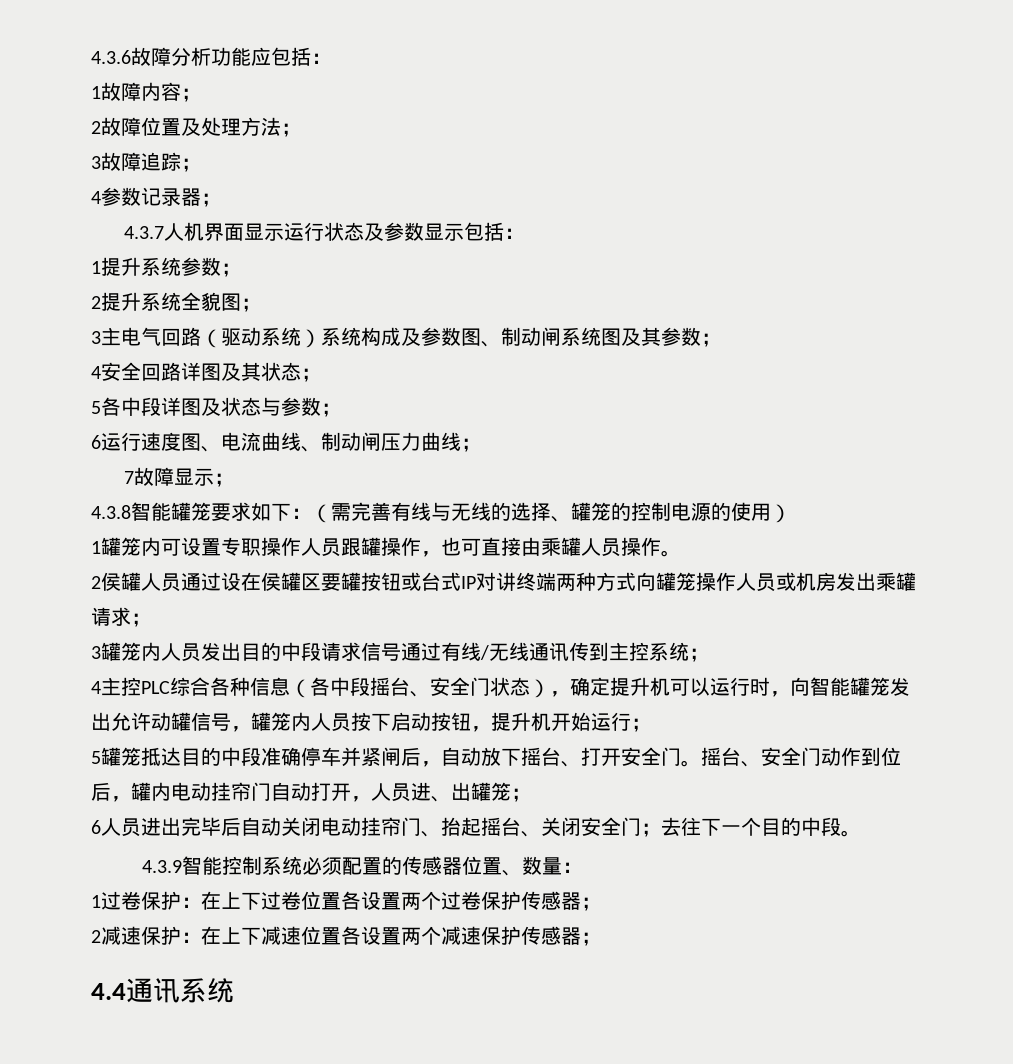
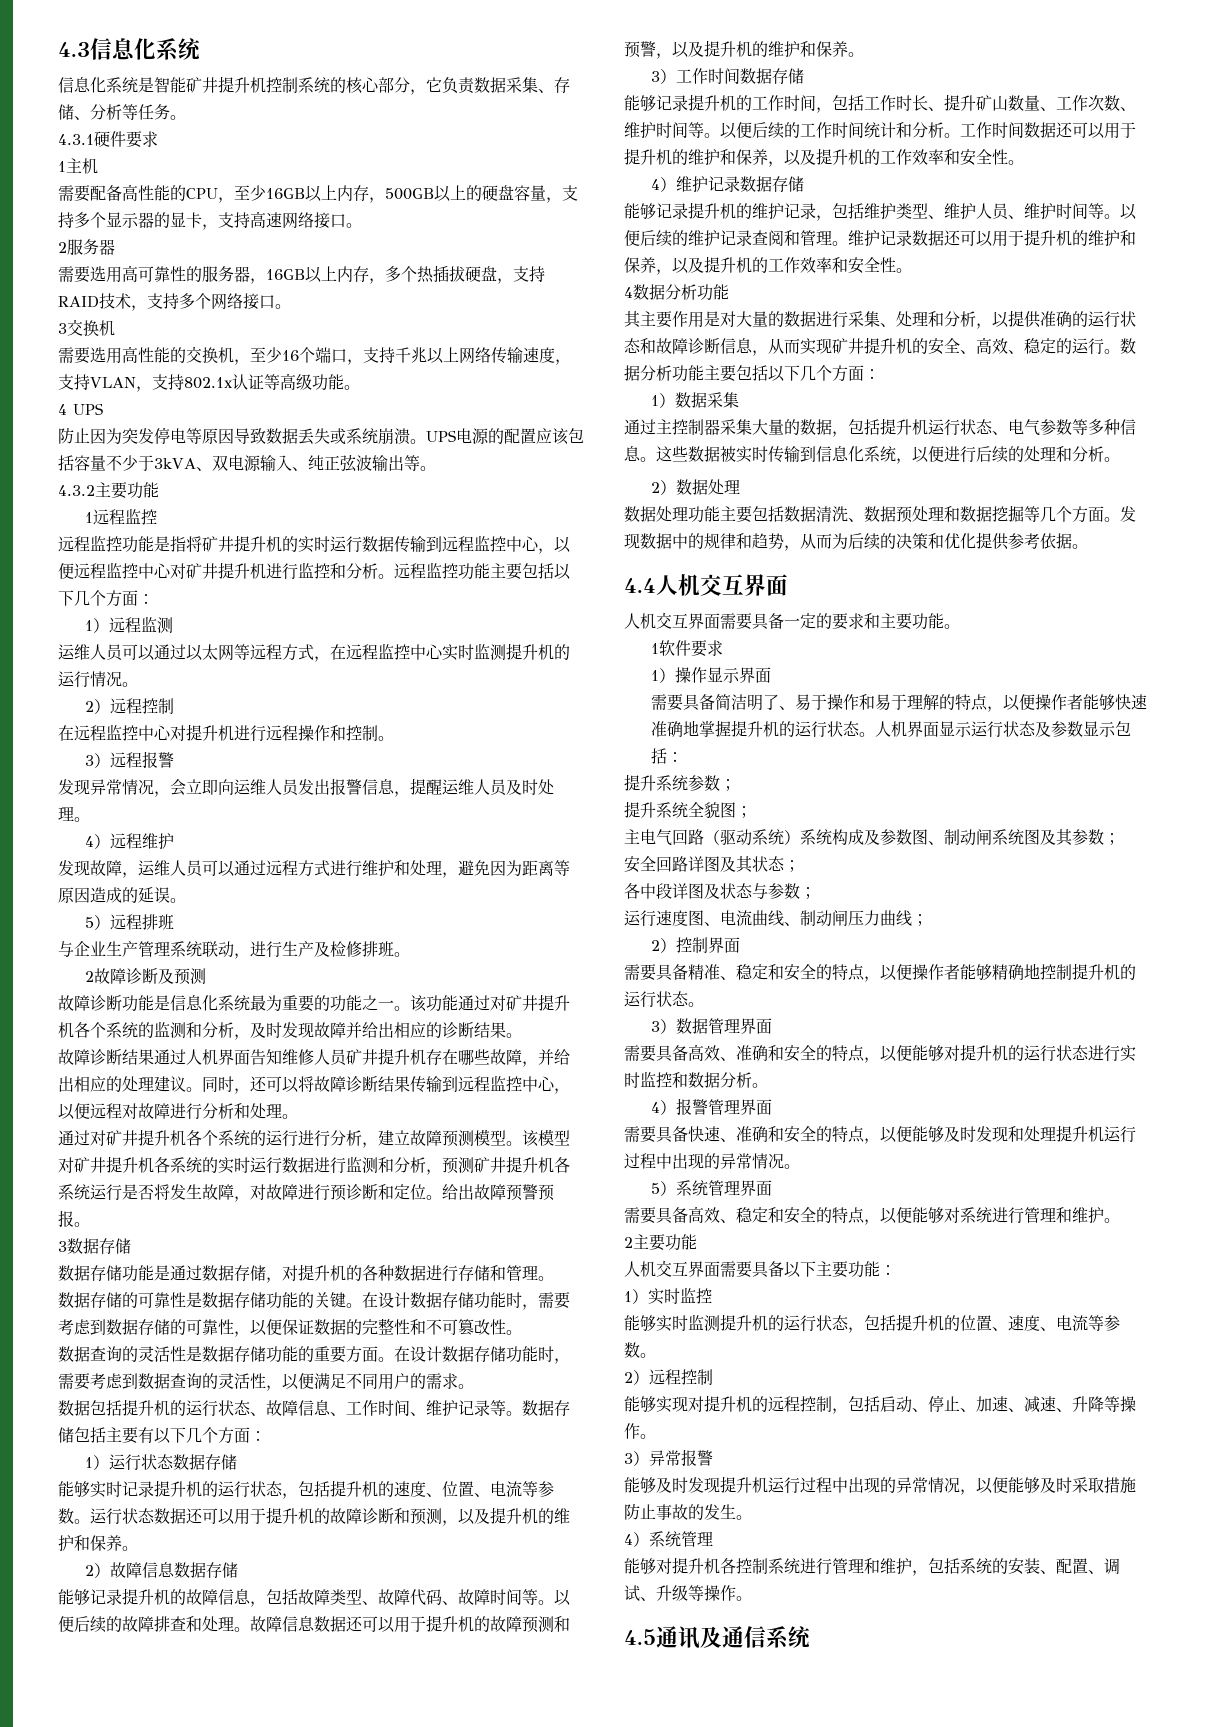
- 4.3.6故障分析功能应包括：
- 1故障内容；
- 2故障位置及处理方法；
- 3故障追踪；
- 4参数记录器；
- 4.3.7人机界面显示运行状态及参数显示包括：
+ 4.3信息化系统
+ 信息化系统是智能矿井提升机控制系统的核心部分，它负责数据采集、存储、分析等任务。
+ 4.3.1硬件要求
+ 1主机
+ 需要配备高性能的CPU，至少16GB以上内存，500GB以上的硬盘容量，支持多个显示器的显卡，支持高速网络接口。
+ 2服务器
+ 需要选用高可靠性的服务器，16GB以上内存，多个热插拔硬盘，支持RAID技术，支持多个网络接口。
+ 3交换机
+ 需要选用高性能的交换机，至少16个端口，支持千兆以上网络传输速度，支持VLAN，支持802.1x认证等高级功能。
+ 4 UPS
+ 防止因为突发停电等原因导致数据丢失或系统崩溃。UPS电源的配置应该包括容量不少于3kVA、双电源输入、纯正弦波输出等。
+ 4.3.2主要功能
+ 1远程监控
+ 远程监控功能是指将矿井提升机的实时运行数据传输到远程监控中心，以便远程监控中心对矿井提升机进行监控和分析。远程监控功能主要包括以下几个方面：
+ 1）远程监测
+ 运维人员可以通过以太网等远程方式，在远程监控中心实时监测提升机的运行情况。
+ 2）远程控制
+ 在远程监控中心对提升机进行远程操作和控制。
+ 3）远程报警
+ 发现异常情况，会立即向运维人员发出报警信息，提醒运维人员及时处理。
+ 4）远程维护
+ 发现故障，运维人员可以通过远程方式进行维护和处理，避免因为距离等原因造成的延误。
+ 5）远程排班
+ 与企业生产管理系统联动，进行生产及检修排班。
+ 2故障诊断及预测
+ 故障诊断功能是信息化系统最为重要的功能之一。该功能通过对矿井提升机各个系统的监测和分析，及时发现故障并给出相应的诊断结果。
+ 故障诊断结果通过人机界面告知维修人员矿井提升机存在哪些故障，并给出相应的处理建议。同时，还可以将故障诊断结果传输到远程监控中心，以便远程对故障进行分析和处理。
+ 通过对矿井提升机各个系统的运行进行分析，建立故障预测模型。该模型对矿井提升机各系统的实时运行数据进行监测和分析，预测矿井提升机各系统运行是否将发生故障，对故障进行预诊断和定位。给出故障预警预报。
+ 3数据存储
+ 数据存储功能是通过数据存储，对提升机的各种数据进行存储和管理。
+ 数据存储的可靠性是数据存储功能的关键。在设计数据存储功能时，需要考虑到数据存储的可靠性，以便保证数据的完整性和不可篡改性。
+ 数据查询的灵活性是数据存储功能的重要方面。在设计数据存储功能时，需要考虑到数据查询的灵活性，以便满足不同用户的需求。
+ 数据包括提升机的运行状态、故障信息、工作时间、维护记录等。数据存储包括主要有以下几个方面：
+ 1）运行状态数据存储
+ 能够实时记录提升机的运行状态，包括提升机的速度、位置、电流等参数。运行状态数据还可以用于提升机的故障诊断和预测，以及提升机的维护和保养。
+ 2）故障信息数据存储
+ 能够记录提升机的故障信息，包括故障类型、故障代码、故障时间等。以便后续的故障排查和处理。故障信息数据还可以用于提升机的故障预测和预警，以及提升机的维护和保养。
+ 3）工作时间数据存储
+ 能够记录提升机的工作时间，包括工作时长、提升矿山数量、工作次数、维护时间等。以便后续的工作时间统计和分析。工作时间数据还可以用于提升机的维护和保养，以及提升机的工作效率和安全性。
+ 4）维护记录数据存储
+ 能够记录提升机的维护记录，包括维护类型、维护人员、维护时间等。以便后续的维护记录查阅和管理。维护记录数据还可以用于提升机的维护和保养，以及提升机的工作效率和安全性。
+ 4数据分析功能
+ 其主要作用是对大量的数据进行采集、处理和分析，以提供准确的运行状态和故障诊断信息，从而实现矿井提升机的安全、高效、稳定的运行。数据分析功能主要包括以下几个方面：
+ 1）数据采集
+ 通过主控制器采集大量的数据，包括提升机运行状态、电气参数等多种信息。这些数据被实时传输到信息化系统，以便进行后续的处理和分析。
+ 2）数据处理
+ 数据处理功能主要包括数据清洗、数据预处理和数据挖掘等几个方面。发现数据中的规律和趋势，从而为后续的决策和优化提供参考依据。
+ 4.4人机交互界面
+ 人机交互界面需要具备一定的要求和主要功能。
+ 1软件要求
+ 1）操作显示界面
+ 需要具备简洁明了、易于操作和易于理解的特点，以便操作者能够快速准确地掌握提升机的运行状态。人机界面显示运行状态及参数显示包括：
- 1提升系统参数；
+ 提升系统参数；
- 2提升系统全貌图；
+ 提升系统全貌图；
- 3主电气回路（驱动系统）系统构成及参数图、制动闸系统图及其参数；
+ 主电气回路（驱动系统）系统构成及参数图、制动闸系统图及其参数；
- 4安全回路详图及其状态；
+ 安全回路详图及其状态；
- 5各中段详图及状态与参数；
+ 各中段详图及状态与参数；
- 6运行速度图、电流曲线、制动闸压力曲线；
+ 运行速度图、电流曲线、制动闸压力曲线；
- 7故障显示；
- 4.3.8智能罐笼要求如下：（需完善有线与无线的选择、罐笼的控制电源的使用）
- 1罐笼内可设置专职操作人员跟罐操作，也可直接由乘罐人员操作。
- 2侯罐人员通过设在侯罐区要罐按钮或台式IP对讲终端两种方式向罐笼操作人员或机房发出乘罐请求；
- 3罐笼内人员发出目的中段请求信号通过有线/无线通讯传到主控系统；
- 4主控PLC综合各种信息（各中段摇台、安全门状态），确定提升机可以运行时，向智能罐笼发出允许动罐信号，罐笼内人员按下启动按钮，提升机开始运行；
- 5罐笼抵达目的中段准确停车并紧闸后，自动放下摇台、打开安全门。摇台、安全门动作到位后，罐内电动挂帘门自动打开，人员进、出罐笼；
- 6人员进出完毕后自动关闭电动挂帘门、抬起摇台、关闭安全门；去往下一个目的中段。
- 4.3.9智能控制系统必须配置的传感器位置、数量：
- 1过卷保护：在上下过卷位置各设置两个过卷保护传感器；
- 2减速保护：在上下减速位置各设置两个减速保护传感器；
- 4.4通讯系统
+ 2）控制界面
+ 需要具备精准、稳定和安全的特点，以便操作者能够精确地控制提升机的运行状态。
+ 3）数据管理界面
+ 需要具备高效、准确和安全的特点，以便能够对提升机的运行状态进行实时监控和数据分析。
+ 4）报警管理界面
+ 需要具备快速、准确和安全的特点，以便能够及时发现和处理提升机运行过程中出现的异常情况。
+ 5）系统管理界面
+ 需要具备高效、稳定和安全的特点，以便能够对系统进行管理和维护。
+ 2主要功能
+ 人机交互界面需要具备以下主要功能：
+ 1）实时监控
+ 能够实时监测提升机的运行状态，包括提升机的位置、速度、电流等参数。
+ 2）远程控制
+ 能够实现对提升机的远程控制，包括启动、停止、加速、减速、升降等操作。
+ 3）异常报警
+ 能够及时发现提升机运行过程中出现的异常情况，以便能够及时采取措施防止事故的发生。
+ 4）系统管理
+ 能够对提升机各控制系统进行管理和维护，包括系统的安装、配置、调试、升级等操作。
+ 4.5通讯及通信系统

